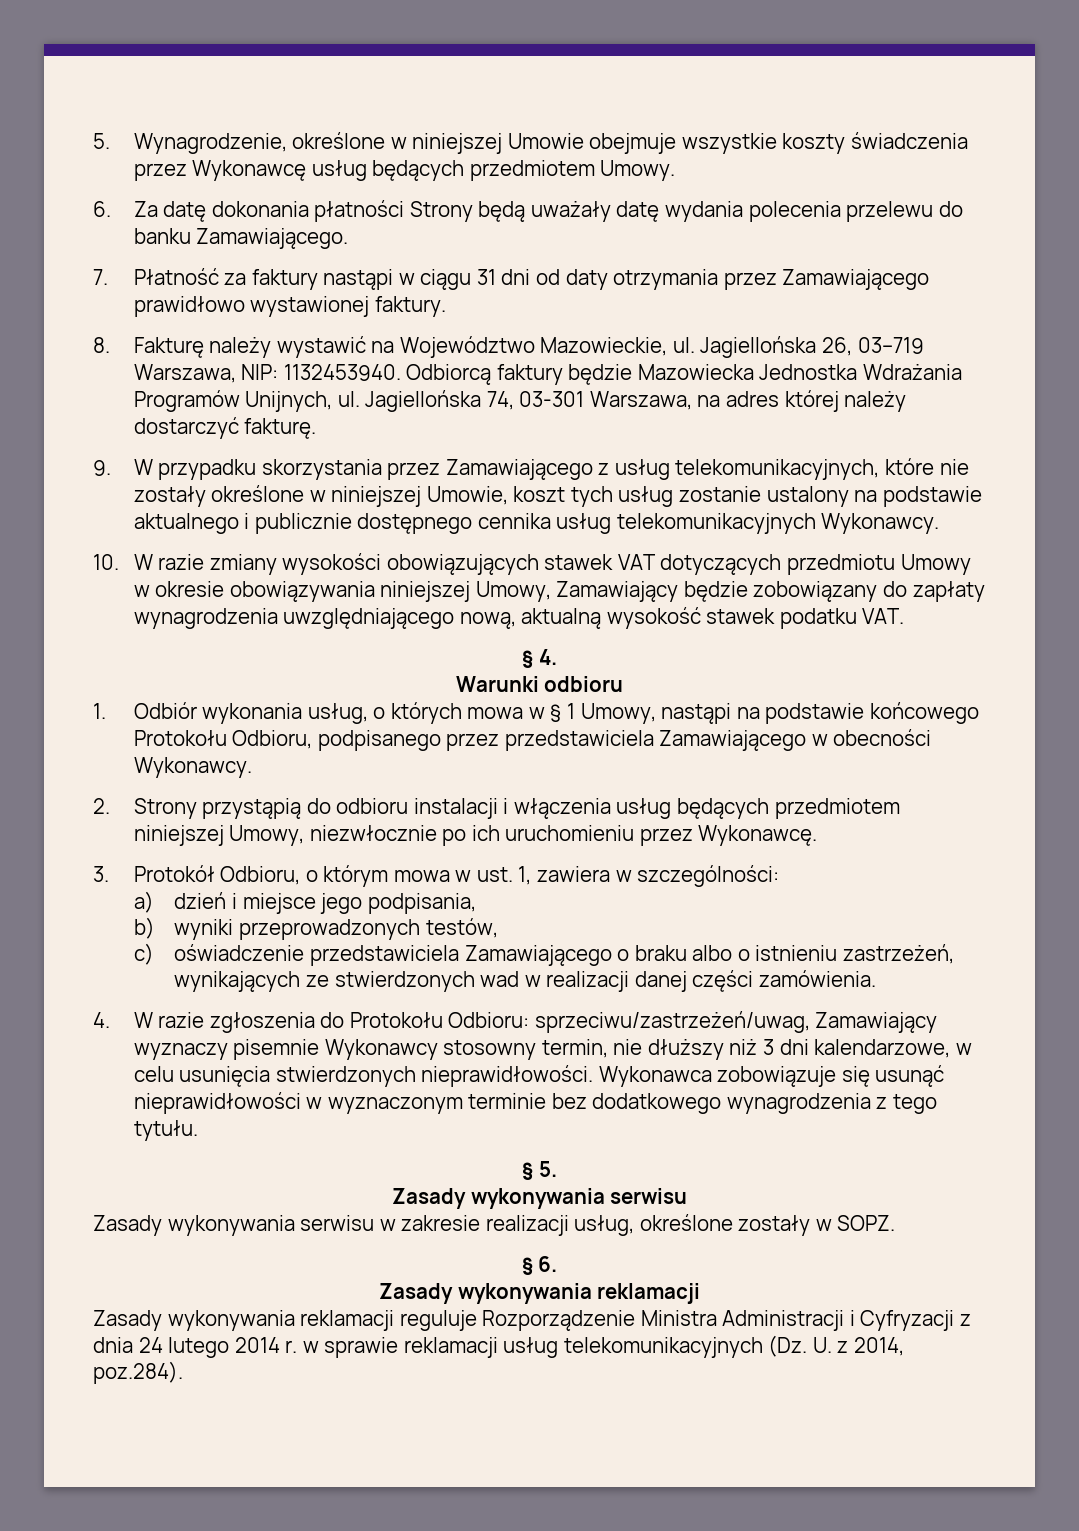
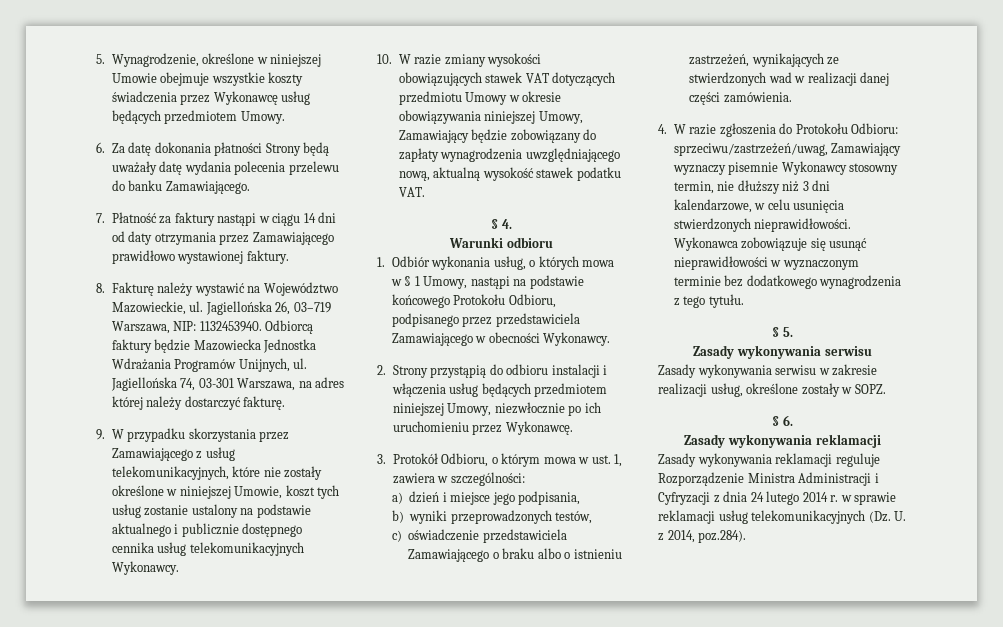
- 7. Płatność za faktury nastąpi w ciągu 31 dni od daty otrzymania przez Zamawiającego prawidłowo wystawionej faktury.
+ 7. Płatność za faktury nastąpi w ciągu 14 dni od daty otrzymania przez Zamawiającego prawidłowo wystawionej faktury.

